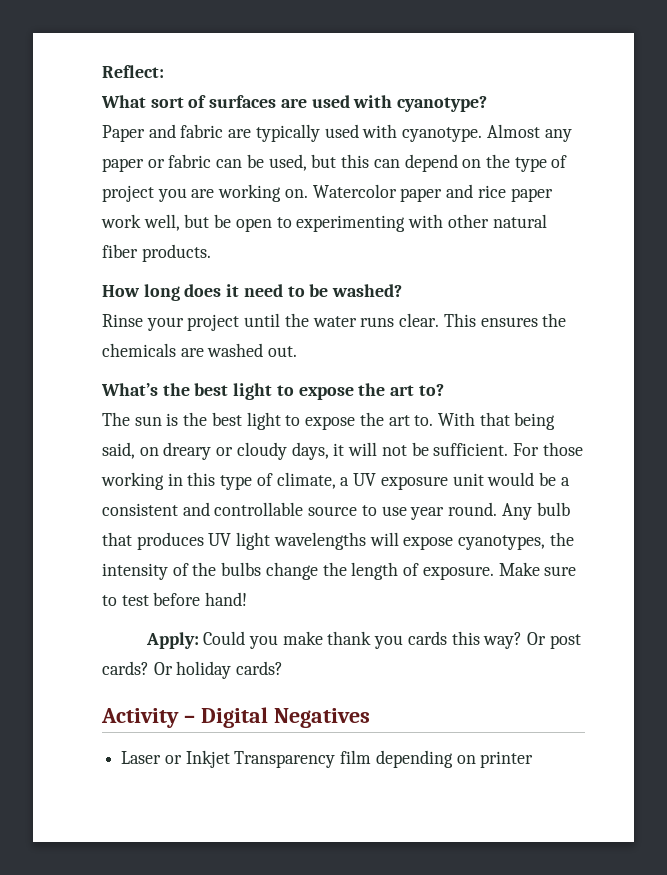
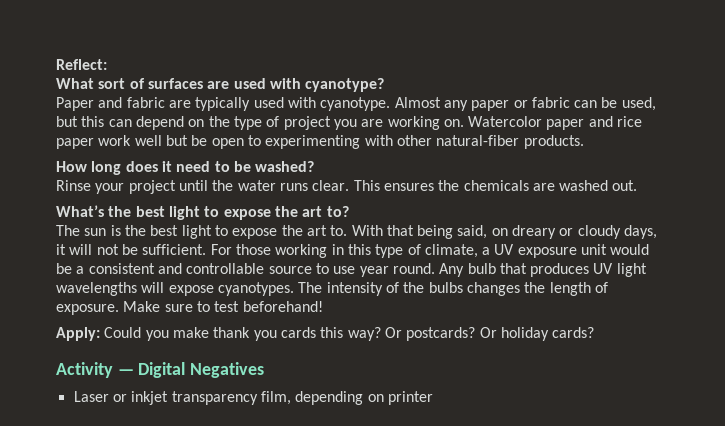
- Watercolor paper and rice paper work well, but be open to experimenting with other natural fiber products.
+ Watercolor paper and rice paper work well but be open to experimenting with other natural-fiber products.
- Any bulb that produces UV light wavelengths will expose cyanotypes, the intensity of the bulbs change the length of exposure.
+ Any bulb that produces UV light wavelengths will expose cyanotypes. The intensity of the bulbs changes the length of exposure.
- Make sure to test before hand!
+ Make sure to test beforehand!
- Or post cards?
+ Or postcards?
- Activity – Digital Negatives
+ Activity — Digital Negatives
- Laser or Inkjet Transparency film depending on printer
+ Laser or inkjet transparency film, depending on printer

